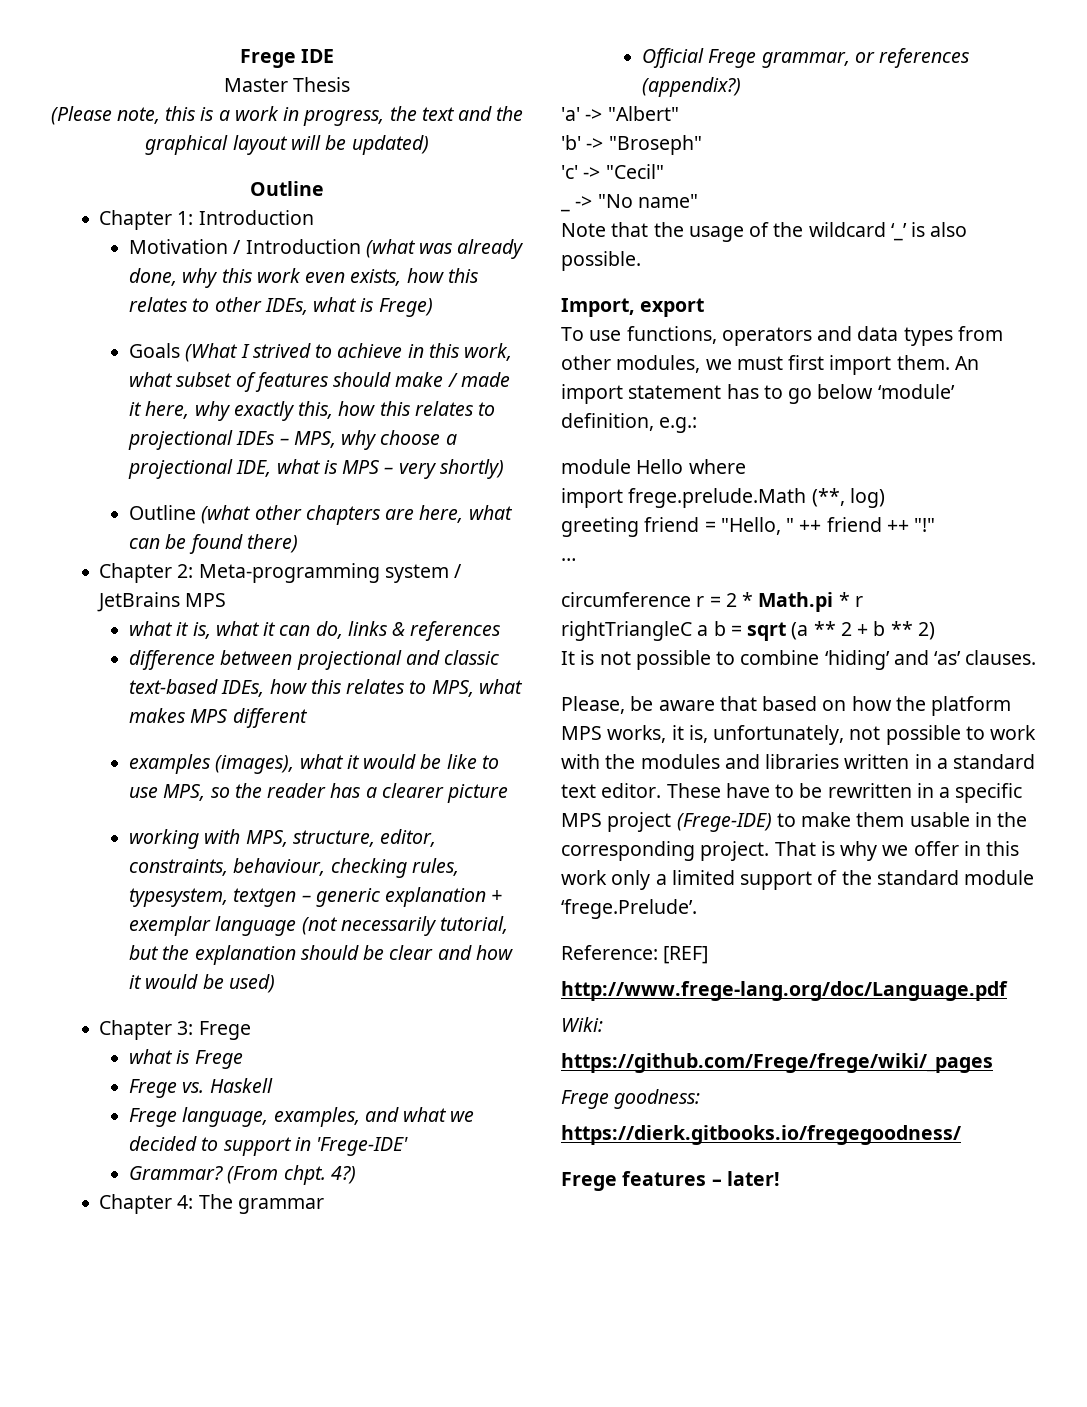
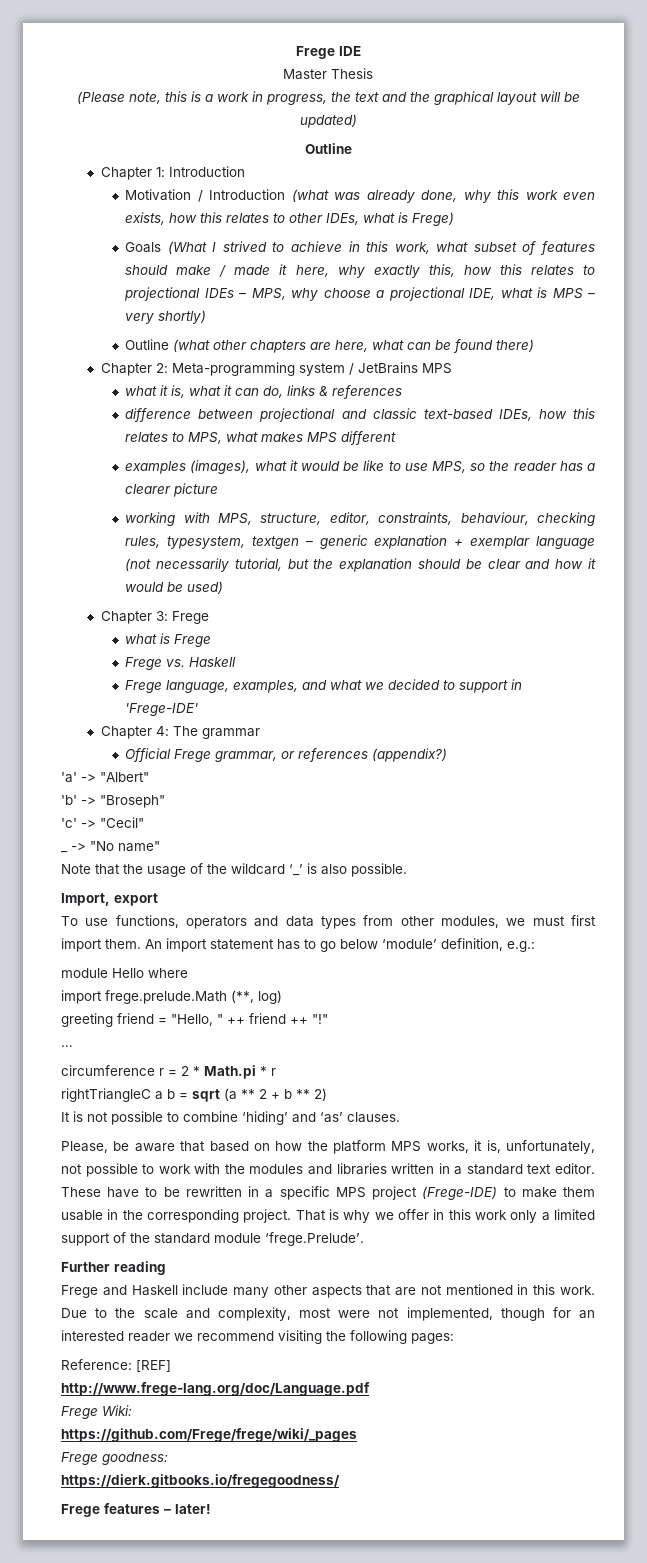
- Grammar? (From chpt. 4?)
+ Further reading
+ Frege and Haskell include many other aspects that are not mentioned in this work. Due to the scale and complexity, most were not implemented, though for an interested reader we recommend visiting the following pages:
- Wiki:
+ Frege Wiki:

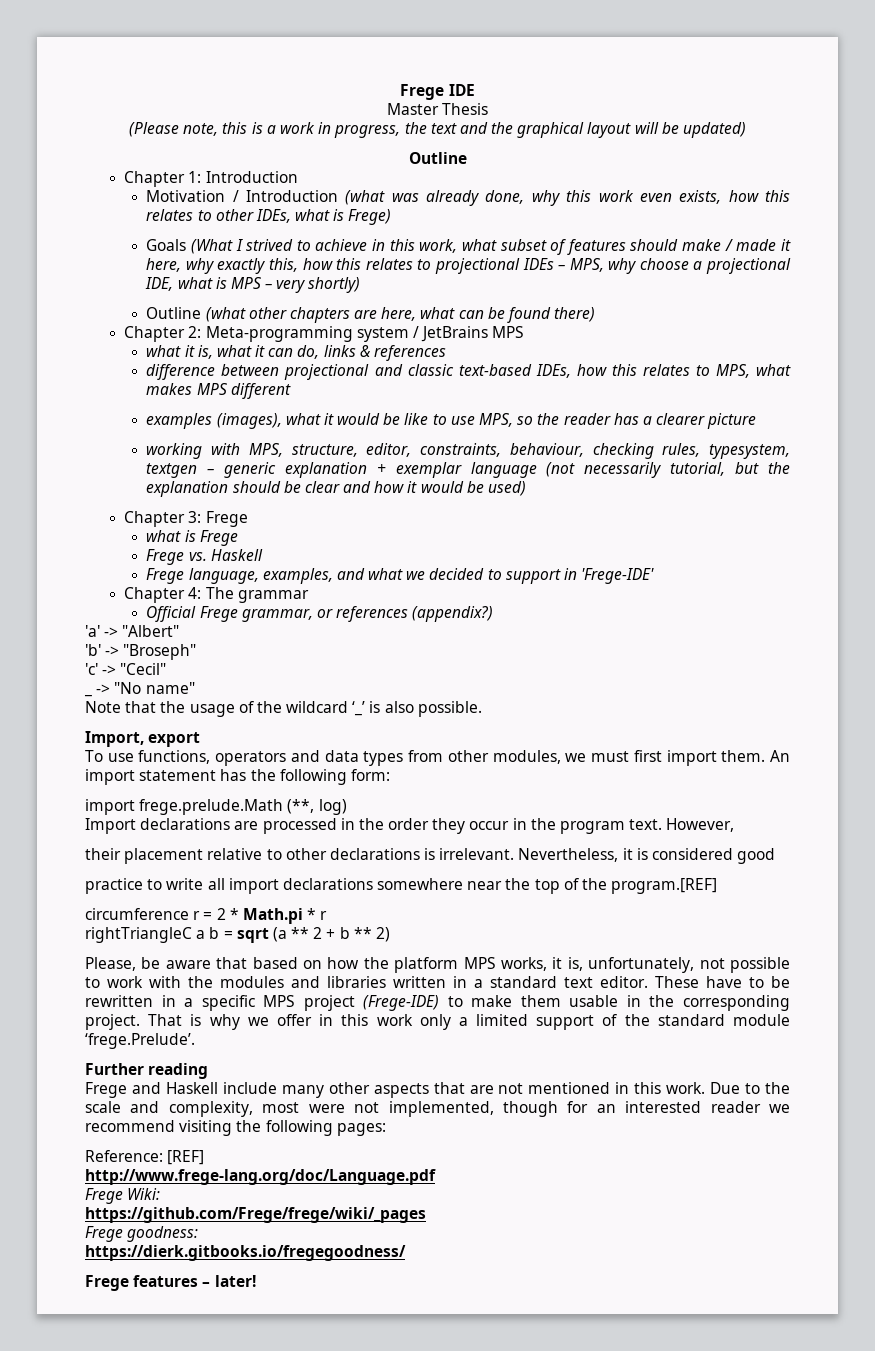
- An import statement has to go below ‘module’ definition, e.g.:
- module Hello where
+ An import statement has the following form:
  import frege.prelude.Math (**, log)
- greeting friend = "Hello, " ++ friend ++ "!"
- …
+ Import declarations are processed in the order they occur in the program text. However,
+ their placement relative to other declarations is irrelevant. Nevertheless, it is considered good
+ practice to write all import declarations somewhere near the top of the program.[REF]
- It is not possible to combine ‘hiding’ and ‘as’ clauses.

